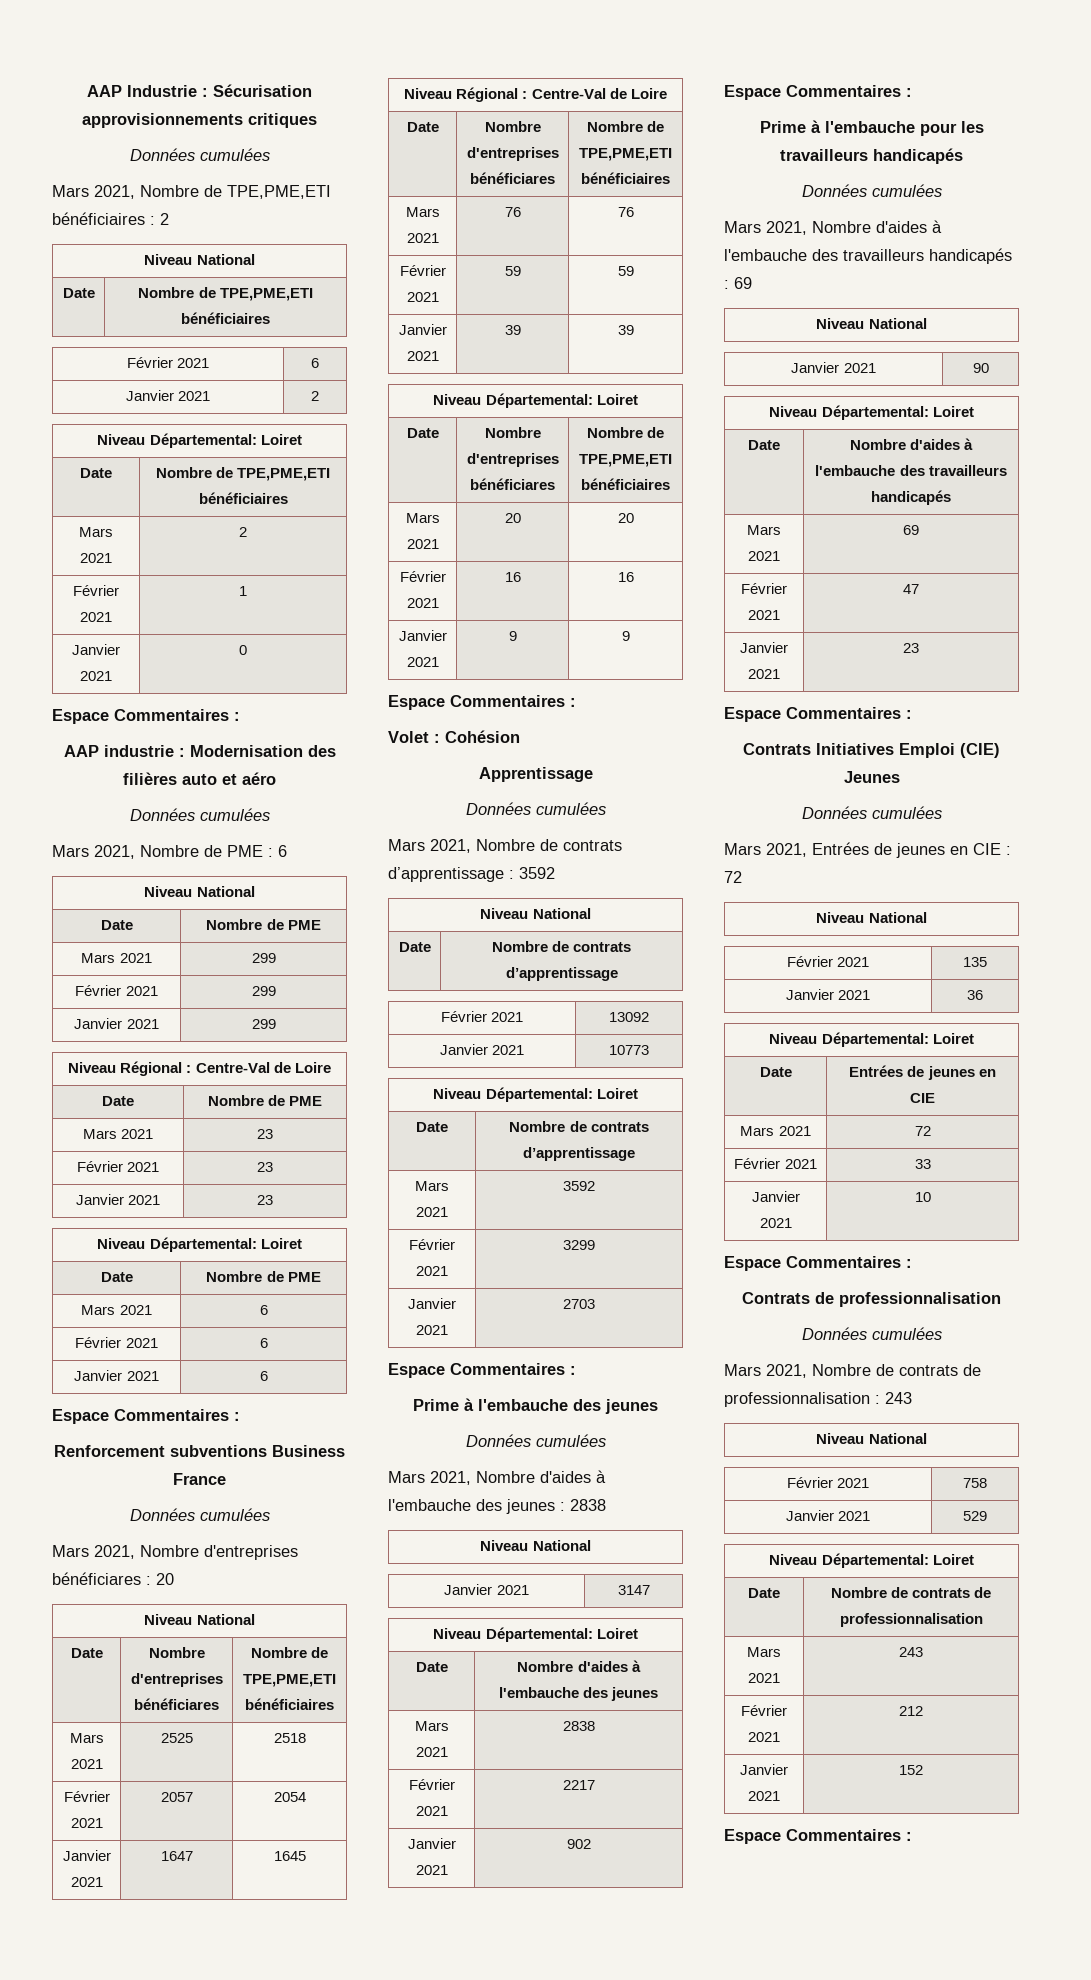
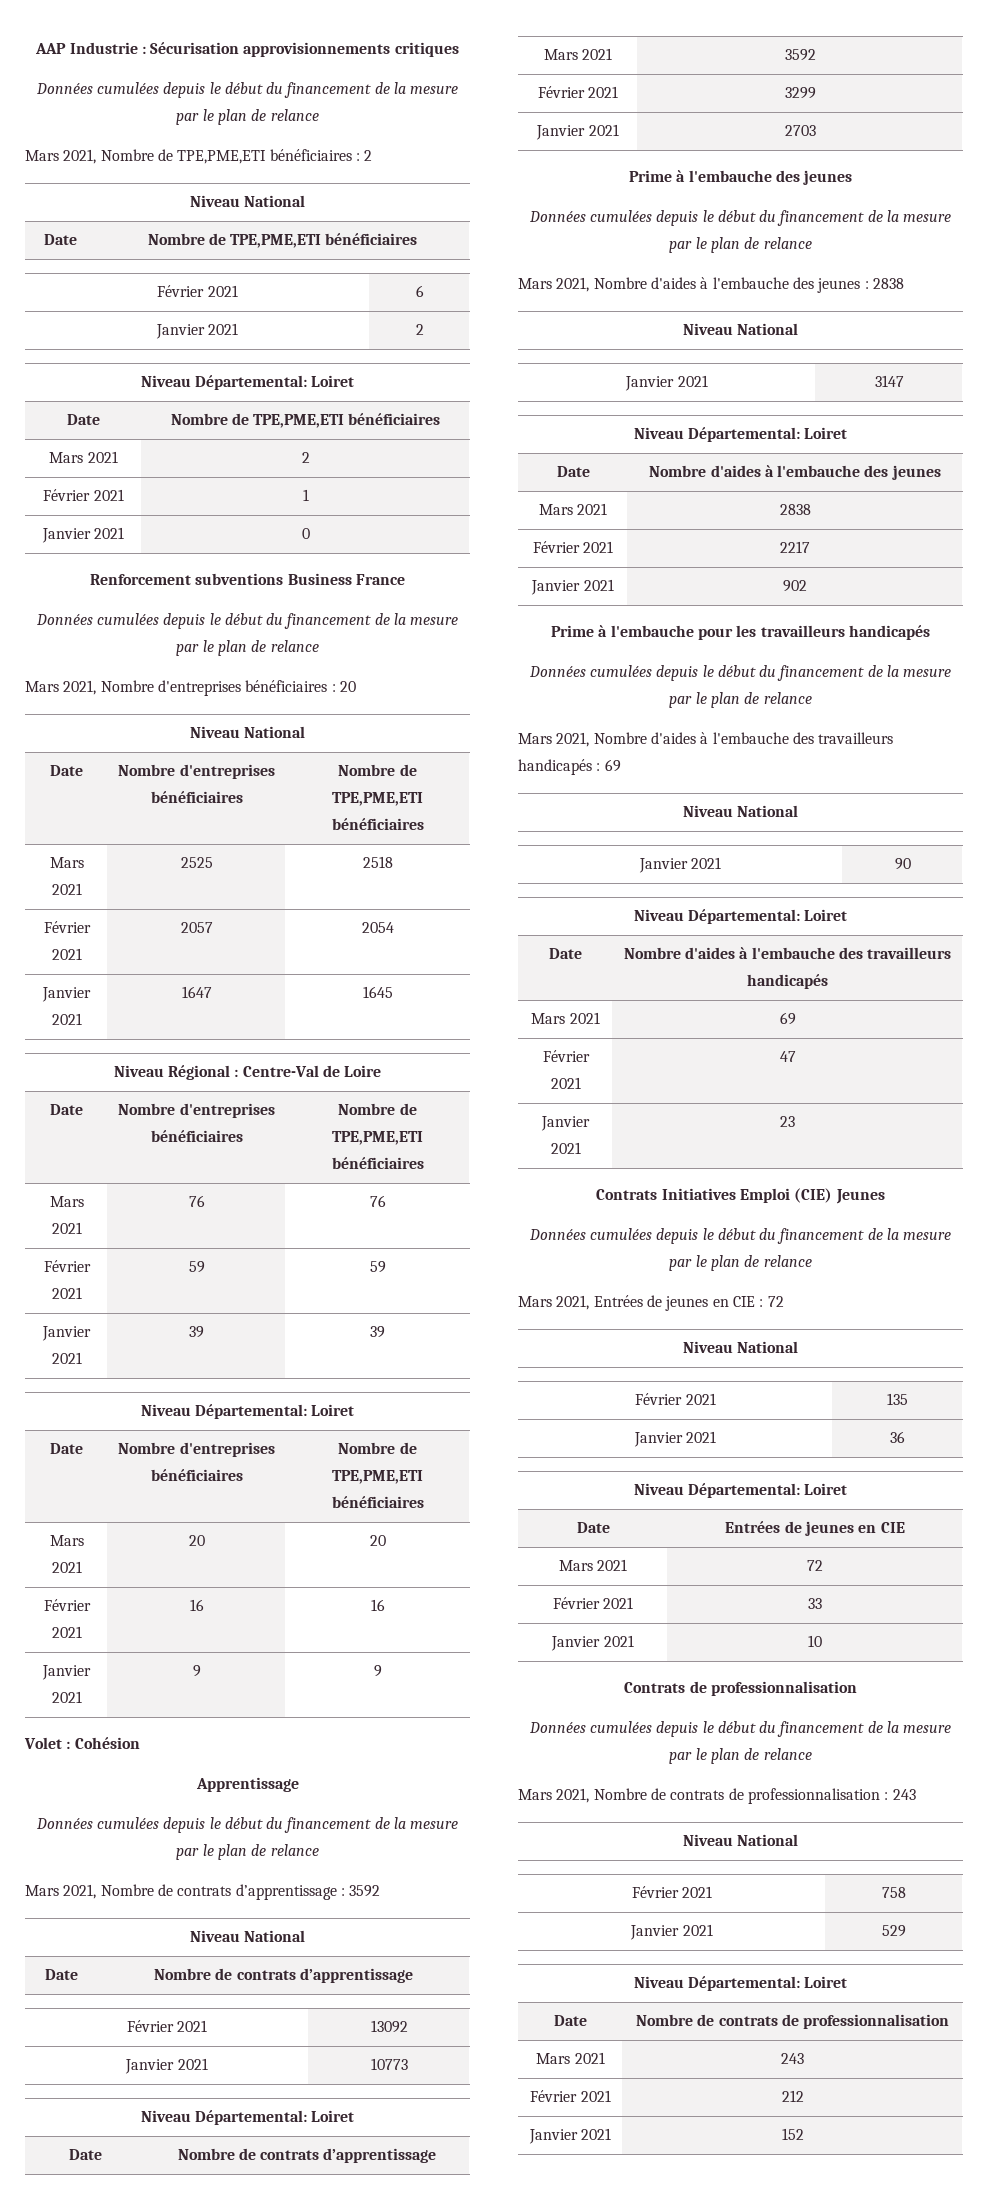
  AAP Industrie : Sécurisation approvisionnements critiques
- Données cumulées
+ Données cumulées depuis le début du financement de la mesure par le plan de relance
  Janvier 2021 | 0
- Espace Commentaires :
- AAP industrie : Modernisation des filières auto et aéro
- Données cumulées
- Mars 2021, Nombre de PME : 6
- Niveau National
- Date | Nombre de PME
- Mars 2021 | 299
- Février 2021 | 299
- Janvier 2021 | 299
- Niveau Régional : Centre-Val de Loire
- Date | Nombre de PME
- Mars 2021 | 23
- Février 2021 | 23
- Janvier 2021 | 23
- Niveau Départemental: Loiret
- Date | Nombre de PME
- Mars 2021 | 6
- Février 2021 | 6
- Janvier 2021 | 6
- Espace Commentaires :
  Renforcement subventions Business France
- Données cumulées
+ Données cumulées depuis le début du financement de la mesure par le plan de relance
- Mars 2021, Nombre d'entreprises bénéficiares : 20
+ Mars 2021, Nombre d'entreprises bénéficiaires : 20
  Niveau National
- Date | Nombre d'entreprises bénéficiares | Nombre de TPE,PME,ETI bénéficiaires
+ Date | Nombre d'entreprises bénéficiaires | Nombre de TPE,PME,ETI bénéficiaires
  Janvier 2021 | 1647 | 1645
  Niveau Régional : Centre-Val de Loire
- Date | Nombre d'entreprises bénéficiares | Nombre de TPE,PME,ETI bénéficiaires
+ Date | Nombre d'entreprises bénéficiaires | Nombre de TPE,PME,ETI bénéficiaires
  Janvier 2021 | 39 | 39
  Niveau Départemental: Loiret
- Date | Nombre d'entreprises bénéficiares | Nombre de TPE,PME,ETI bénéficiaires
+ Date | Nombre d'entreprises bénéficiaires | Nombre de TPE,PME,ETI bénéficiaires
  Janvier 2021 | 9 | 9
- Espace Commentaires :
  Apprentissage
- Données cumulées
+ Données cumulées depuis le début du financement de la mesure par le plan de relance
  Janvier 2021 | 2703
- Espace Commentaires :
  Prime à l'embauche des jeunes
- Données cumulées
+ Données cumulées depuis le début du financement de la mesure par le plan de relance
  Janvier 2021 | 902
- Espace Commentaires :
  Prime à l'embauche pour les travailleurs handicapés
- Données cumulées
+ Données cumulées depuis le début du financement de la mesure par le plan de relance
  Février 2021 | 47
  Janvier 2021 | 23
- Espace Commentaires :
  Contrats Initiatives Emploi (CIE) Jeunes
- Données cumulées
+ Données cumulées depuis le début du financement de la mesure par le plan de relance
  Janvier 2021 | 10
- Espace Commentaires :
  Contrats de professionnalisation
- Données cumulées
+ Données cumulées depuis le début du financement de la mesure par le plan de relance
  Janvier 2021 | 152
- Espace Commentaires :

